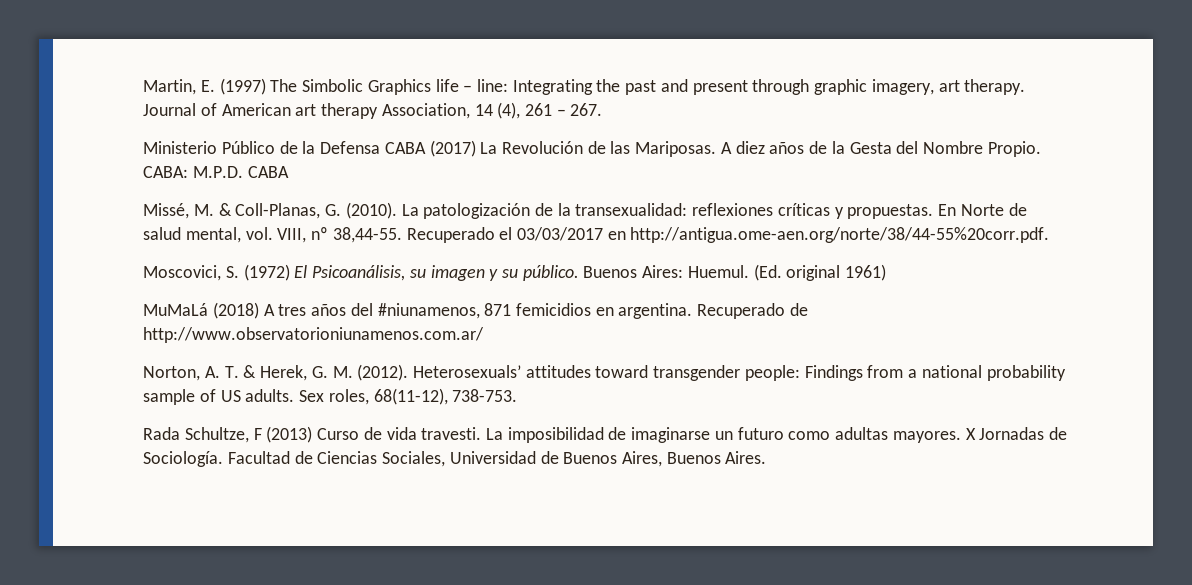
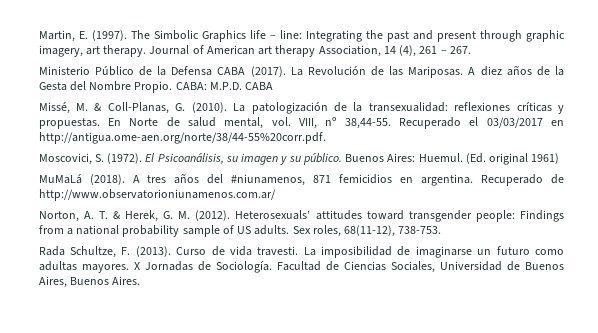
- Martin, E. (1997) The Simbolic Graphics life – line: Integrating the past and present through graphic imagery, art therapy.
+ Martin, E. (1997). The Simbolic Graphics life – line: Integrating the past and present through graphic imagery, art therapy.
- Ministerio Público de la Defensa CABA (2017) La Revolución de las Mariposas.
+ Ministerio Público de la Defensa CABA (2017). La Revolución de las Mariposas.
- Moscovici, S. (1972) El Psicoanálisis, su imagen y su público.
+ Moscovici, S. (1972). El Psicoanálisis, su imagen y su público.
- MuMaLá (2018) A tres años del #niunamenos, 871 femicidios en argentina.
+ MuMaLá (2018). A tres años del #niunamenos, 871 femicidios en argentina.
- Rada Schultze, F (2013) Curso de vida travesti.
+ Rada Schultze, F. (2013). Curso de vida travesti.

